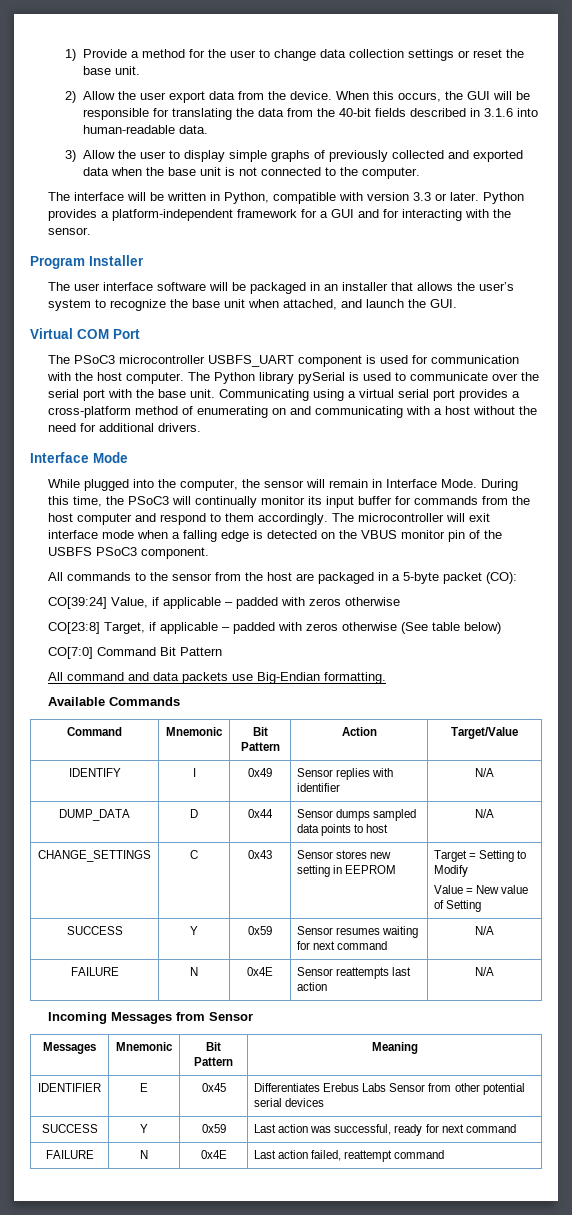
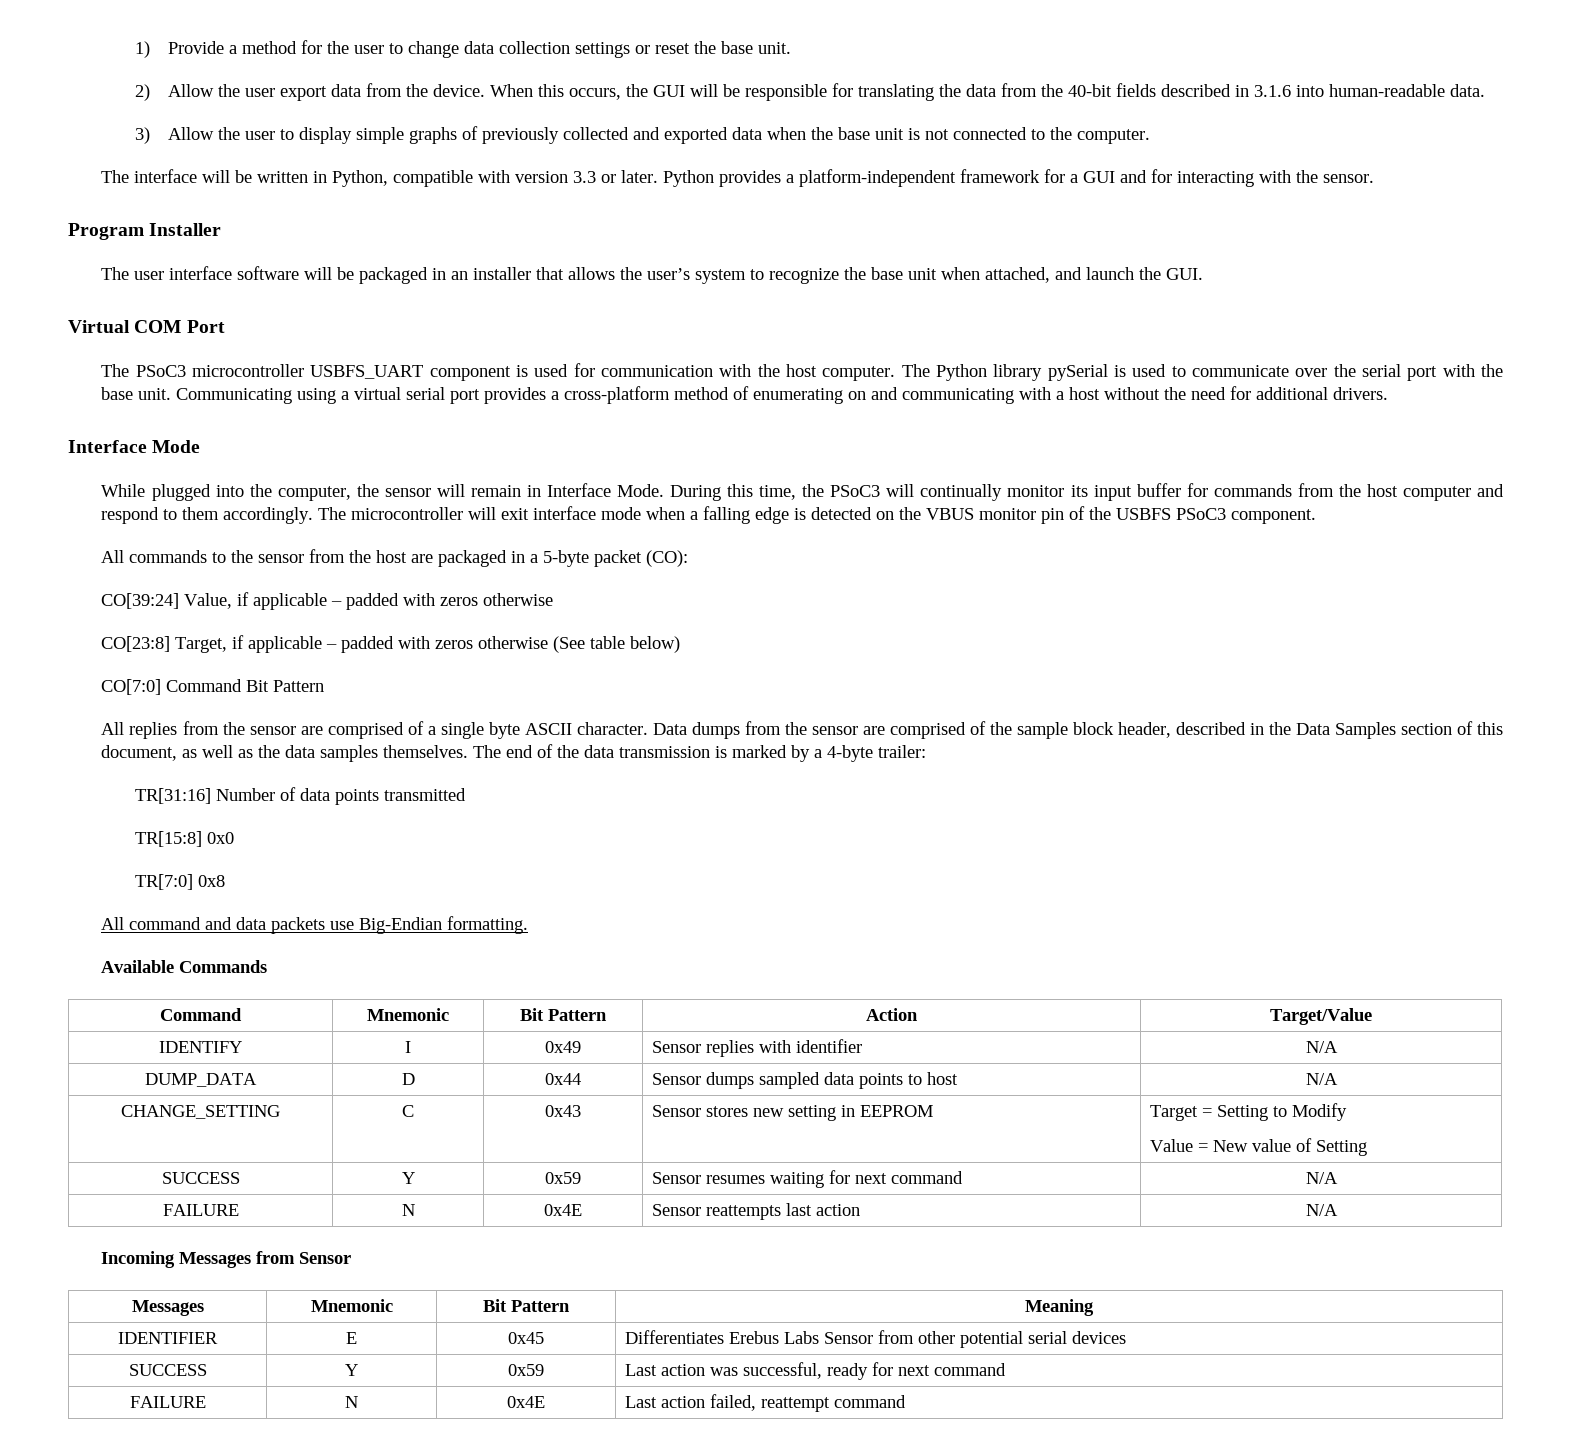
+ All replies from the sensor are comprised of a single byte ASCII character. Data dumps from the sensor are comprised of the sample block header, described in the Data Samples section of this document, as well as the data samples themselves. The end of the data transmission is marked by a 4-byte trailer:
+ TR[31:16] Number of data points transmitted
+ TR[15:8] 0x0
+ TR[7:0] 0x8
- CHANGE_SETTINGS | C | 0x43 | Sensor stores new setting in EEPROM | Target = Setting to Modify
+ CHANGE_SETTING | C | 0x43 | Sensor stores new setting in EEPROM | Target = Setting to Modify

